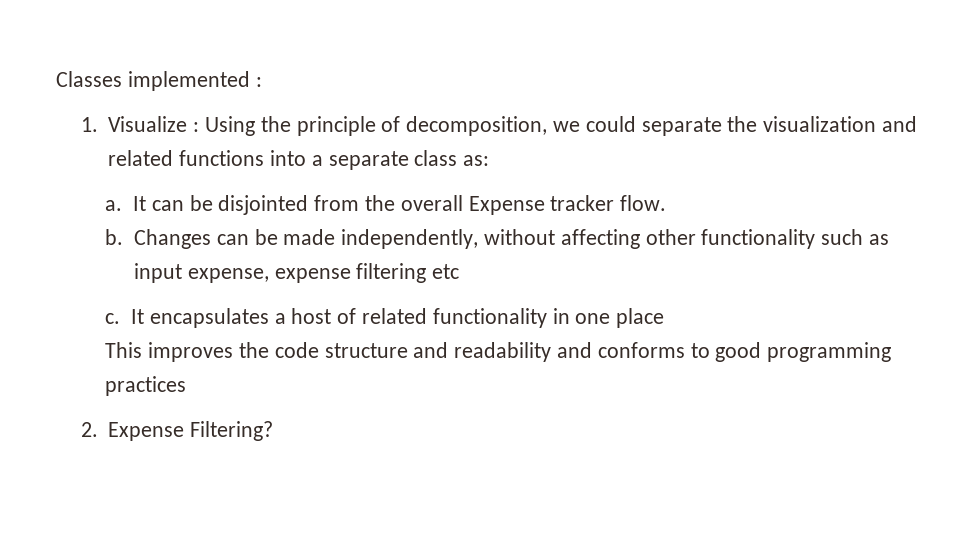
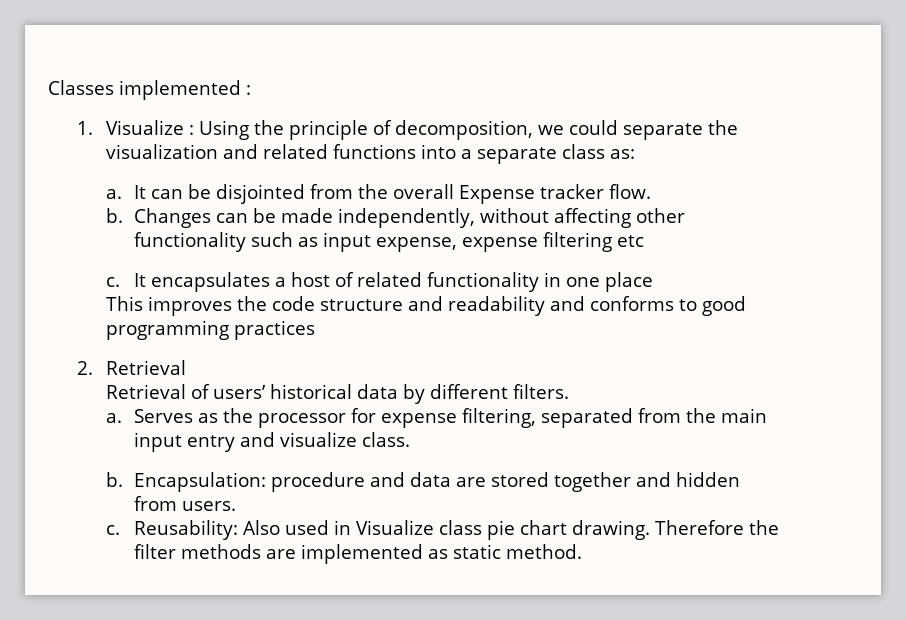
- 2. Expense Filtering?
+ 2. Retrieval
+ Retrieval of users’ historical data by different filters.
+ a. Serves as the processor for expense filtering, separated from the main input entry and visualize class.
+ b. Encapsulation: procedure and data are stored together and hidden from users.
+ c. Reusability: Also used in Visualize class pie chart drawing. Therefore the filter methods are implemented as static method.

